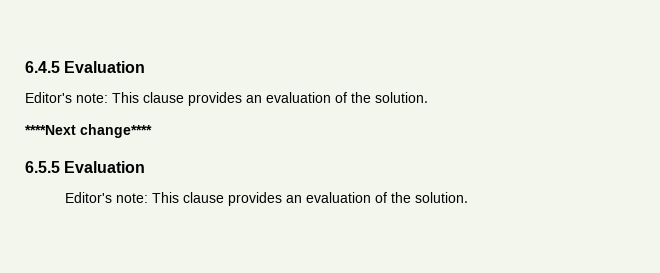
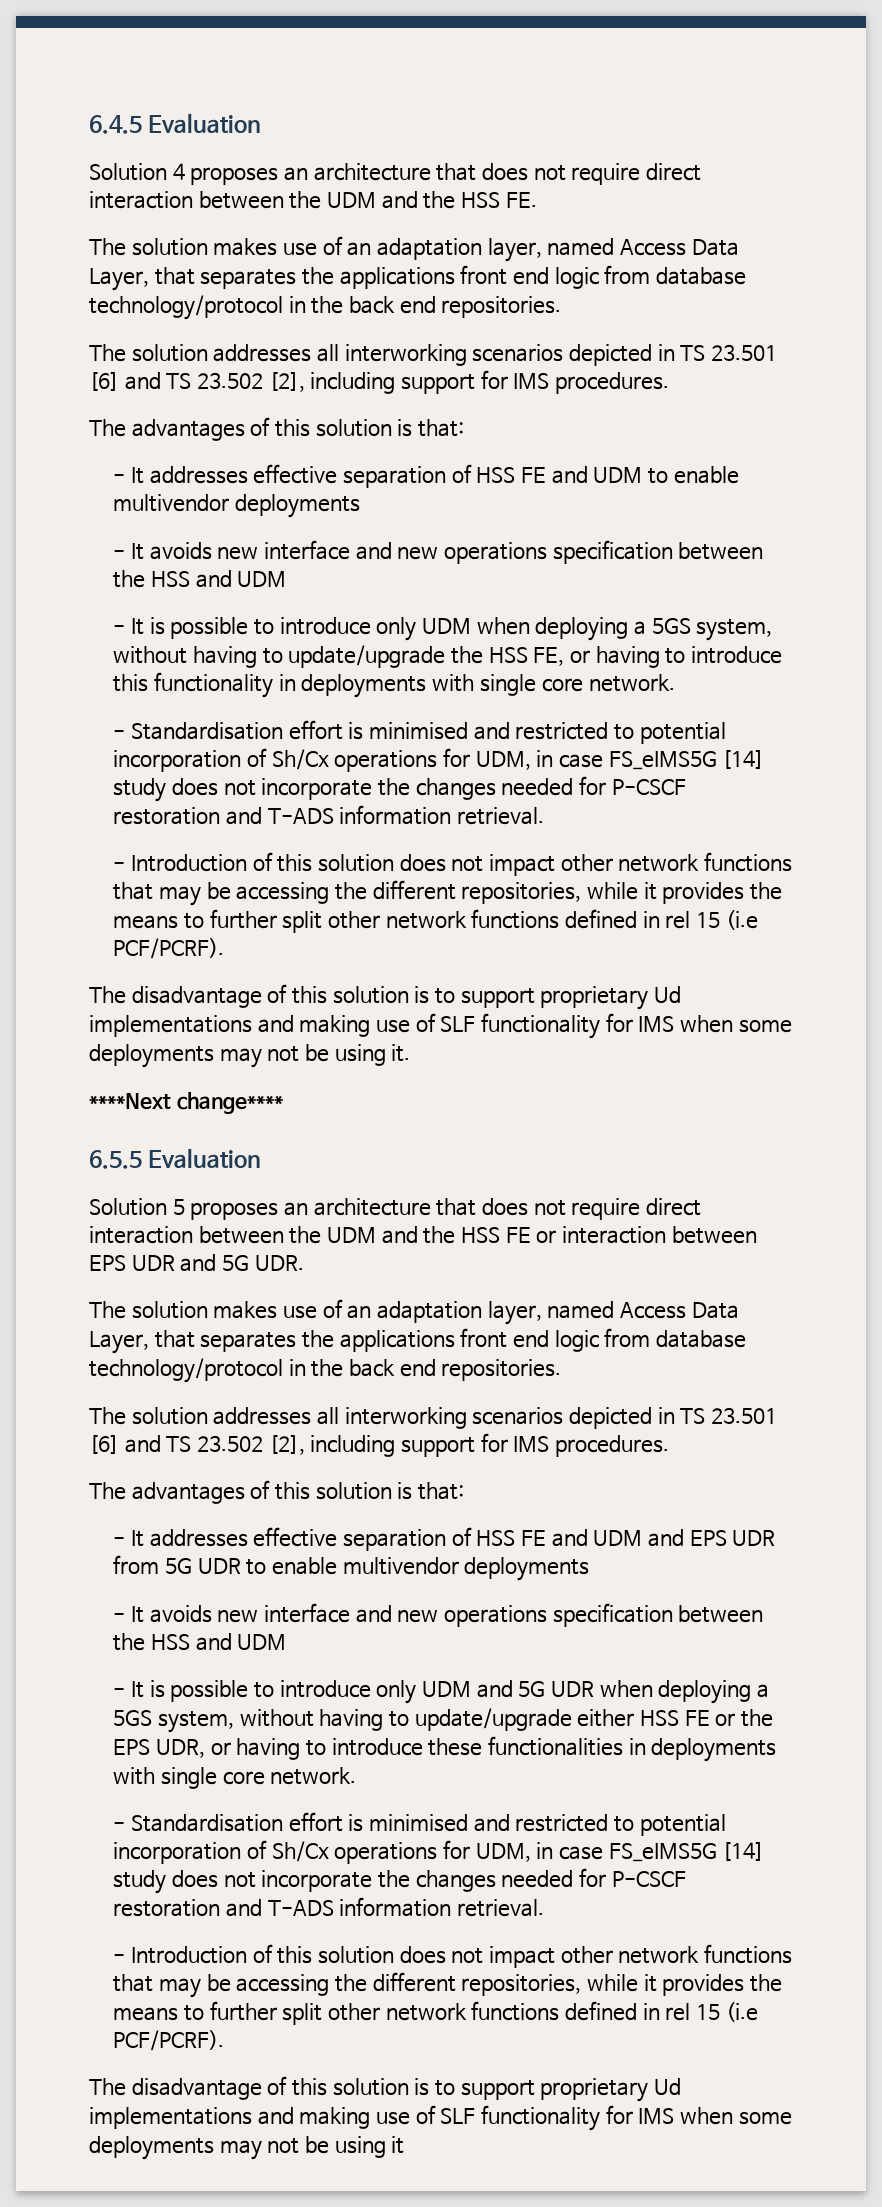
  6.4.5 Evaluation
- Editor's note: This clause provides an evaluation of the solution.
+ Solution 4 proposes an architecture that does not require direct interaction between the UDM and the HSS FE.
+ The solution makes use of an adaptation layer, named Access Data Layer, that separates the applications front end logic from database technology/protocol in the back end repositories.
+ The solution addresses all interworking scenarios depicted in TS 23.501 [6] and TS 23.502 [2], including support for IMS procedures.
+ The advantages of this solution is that:
+ - It addresses effective separation of HSS FE and UDM to enable multivendor deployments
+ - It avoids new interface and new operations specification between the HSS and UDM
+ - It is possible to introduce only UDM when deploying a 5GS system, without having to update/upgrade the HSS FE, or having to introduce this functionality in deployments with single core network.
+ - Standardisation effort is minimised and restricted to potential incorporation of Sh/Cx operations for UDM, in case FS_eIMS5G [14] study does not incorporate the changes needed for P-CSCF restoration and T-ADS information retrieval.
+ - Introduction of this solution does not impact other network functions that may be accessing the different repositories, while it provides the means to further split other network functions defined in rel 15 (i.e PCF/PCRF).
+ The disadvantage of this solution is to support proprietary Ud implementations and making use of SLF functionality for IMS when some deployments may not be using it.
  ****Next change****
  6.5.5 Evaluation
- Editor's note: This clause provides an evaluation of the solution.
+ Solution 5 proposes an architecture that does not require direct interaction between the UDM and the HSS FE or interaction between EPS UDR and 5G UDR.
+ The solution makes use of an adaptation layer, named Access Data Layer, that separates the applications front end logic from database technology/protocol in the back end repositories.
+ The solution addresses all interworking scenarios depicted in TS 23.501 [6] and TS 23.502 [2], including support for IMS procedures.
+ The advantages of this solution is that:
+ - It addresses effective separation of HSS FE and UDM and EPS UDR from 5G UDR to enable multivendor deployments
+ - It avoids new interface and new operations specification between the HSS and UDM
+ - It is possible to introduce only UDM and 5G UDR when deploying a 5GS system, without having to update/upgrade either HSS FE or the EPS UDR, or having to introduce these functionalities in deployments with single core network.
+ - Standardisation effort is minimised and restricted to potential incorporation of Sh/Cx operations for UDM, in case FS_eIMS5G [14] study does not incorporate the changes needed for P-CSCF restoration and T-ADS information retrieval.
+ - Introduction of this solution does not impact other network functions that may be accessing the different repositories, while it provides the means to further split other network functions defined in rel 15 (i.e PCF/PCRF).
+ The disadvantage of this solution is to support proprietary Ud implementations and making use of SLF functionality for IMS when some deployments may not be using it

